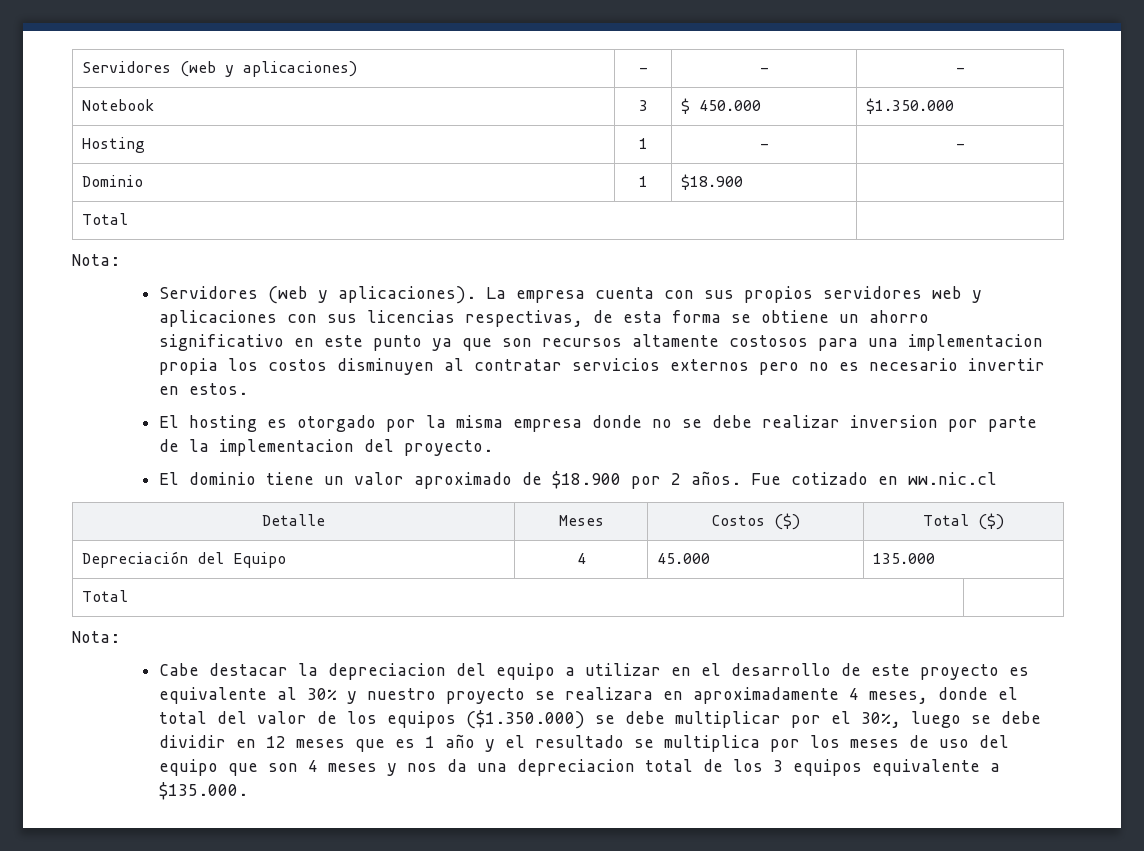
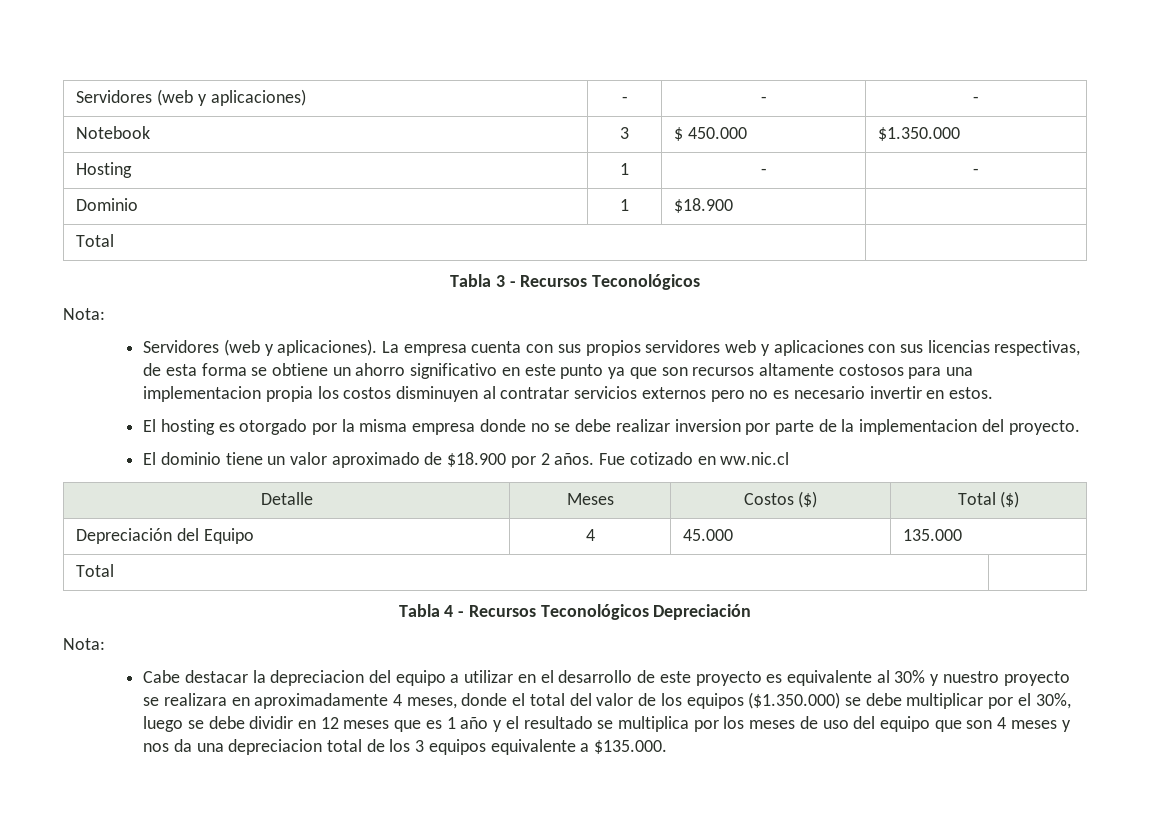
+ Tabla 3 - Recursos Teconológicos
+ Tabla 4 - Recursos Teconológicos Depreciación

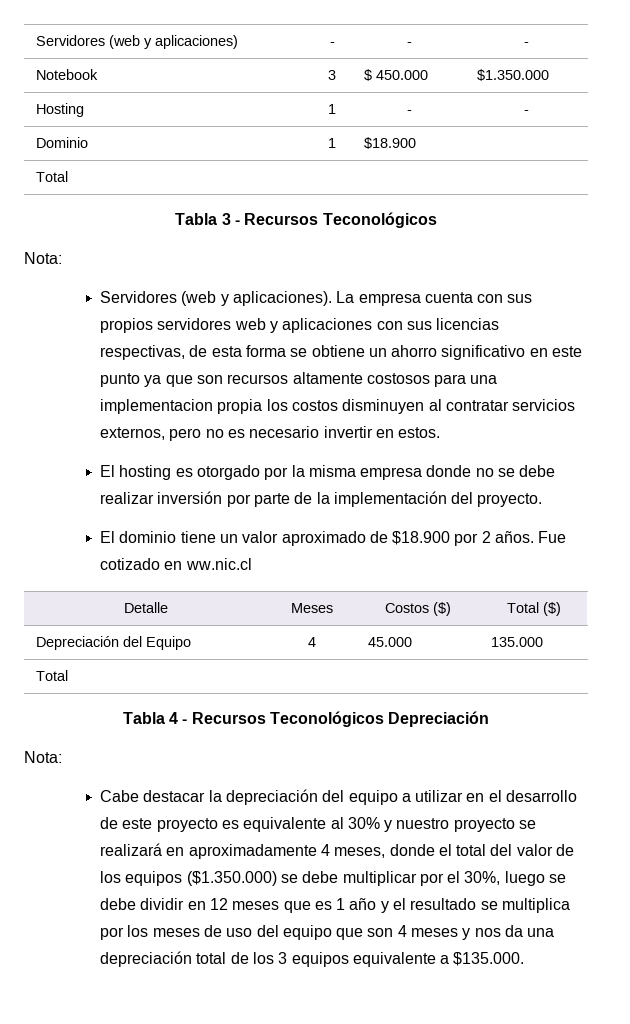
- La empresa cuenta con sus propios servidores web y aplicaciones con sus licencias respectivas, de esta forma se obtiene un ahorro significativo en este punto ya que son recursos altamente costosos para una implementacion propia los costos disminuyen al contratar servicios externos pero no es necesario invertir en estos.
+ La empresa cuenta con sus propios servidores web y aplicaciones con sus licencias respectivas, de esta forma se obtiene un ahorro significativo en este punto ya que son recursos altamente costosos para una implementacion propia los costos disminuyen al contratar servicios externos, pero no es necesario invertir en estos.
- El hosting es otorgado por la misma empresa donde no se debe realizar inversion por parte de la implementacion del proyecto.
+ El hosting es otorgado por la misma empresa donde no se debe realizar inversión por parte de la implementación del proyecto.
- Cabe destacar la depreciacion del equipo a utilizar en el desarrollo de este proyecto es equivalente al 30% y nuestro proyecto se realizara en aproximadamente 4 meses, donde el total del valor de los equipos ($1.350.000) se debe multiplicar por el 30%, luego se debe dividir en 12 meses que es 1 año y el resultado se multiplica por los meses de uso del equipo que son 4 meses y nos da una depreciacion total de los 3 equipos equivalente a $135.000.
+ Cabe destacar la depreciación del equipo a utilizar en el desarrollo de este proyecto es equivalente al 30% y nuestro proyecto se realizará en aproximadamente 4 meses, donde el total del valor de los equipos ($1.350.000) se debe multiplicar por el 30%, luego se debe dividir en 12 meses que es 1 año y el resultado se multiplica por los meses de uso del equipo que son 4 meses y nos da una depreciación total de los 3 equipos equivalente a $135.000.

